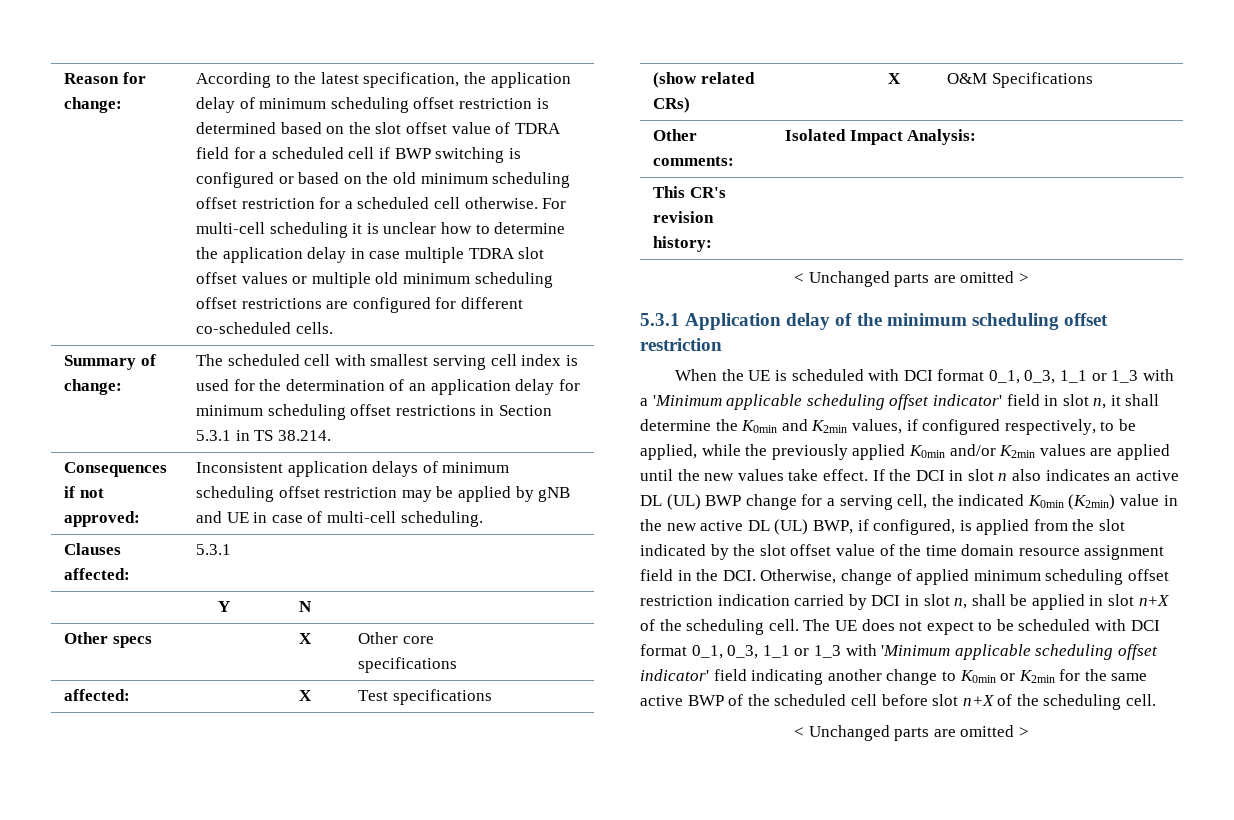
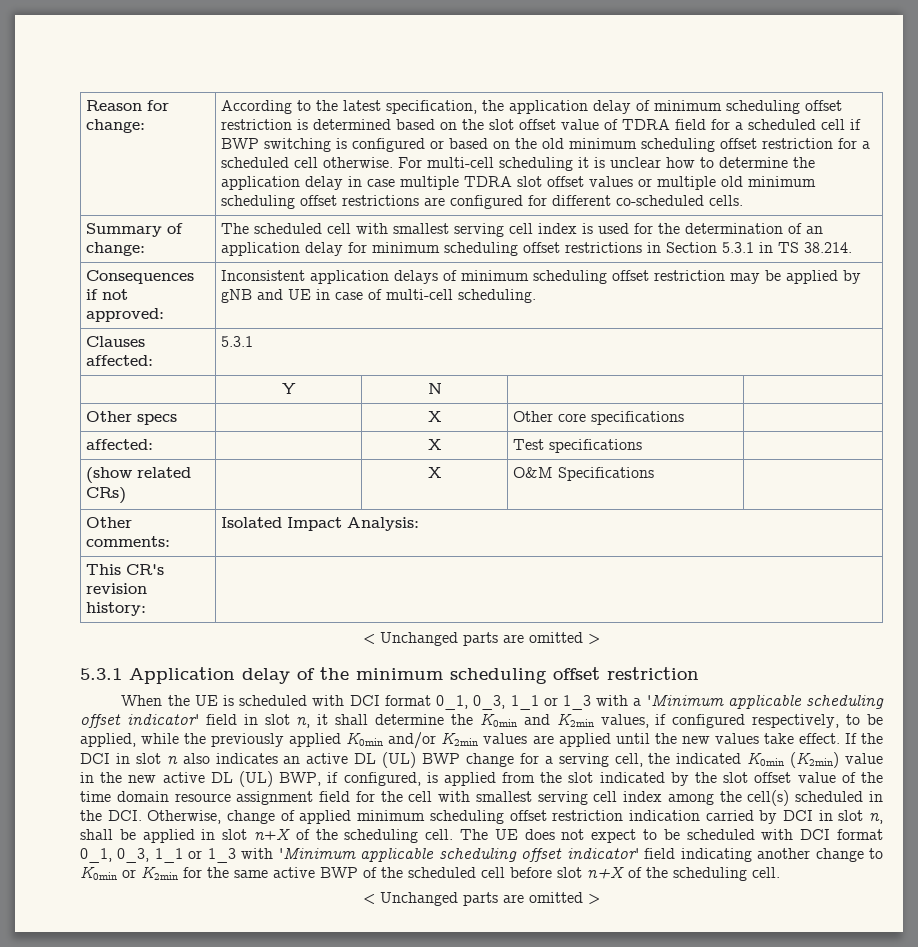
- If the DCI in slot n also indicates an active DL (UL) BWP change for a serving cell, the indicated K0min (K2min) value in the new active DL (UL) BWP, if configured, is applied from the slot indicated by the slot offset value of the time domain resource assignment field in the DCI. Otherwise, change of applied minimum scheduling offset restriction indication carried by DCI in slot n, shall be applied in slot n+X of the scheduling cell.
+ If the DCI in slot n also indicates an active DL (UL) BWP change for a serving cell, the indicated K0min (K2min) value in the new active DL (UL) BWP, if configured, is applied from the slot indicated by the slot offset value of the time domain resource assignment field for the cell with smallest serving cell index among the cell(s) scheduled in the DCI. Otherwise, change of applied minimum scheduling offset restriction indication carried by DCI in slot n, shall be applied in slot n+X of the scheduling cell.

